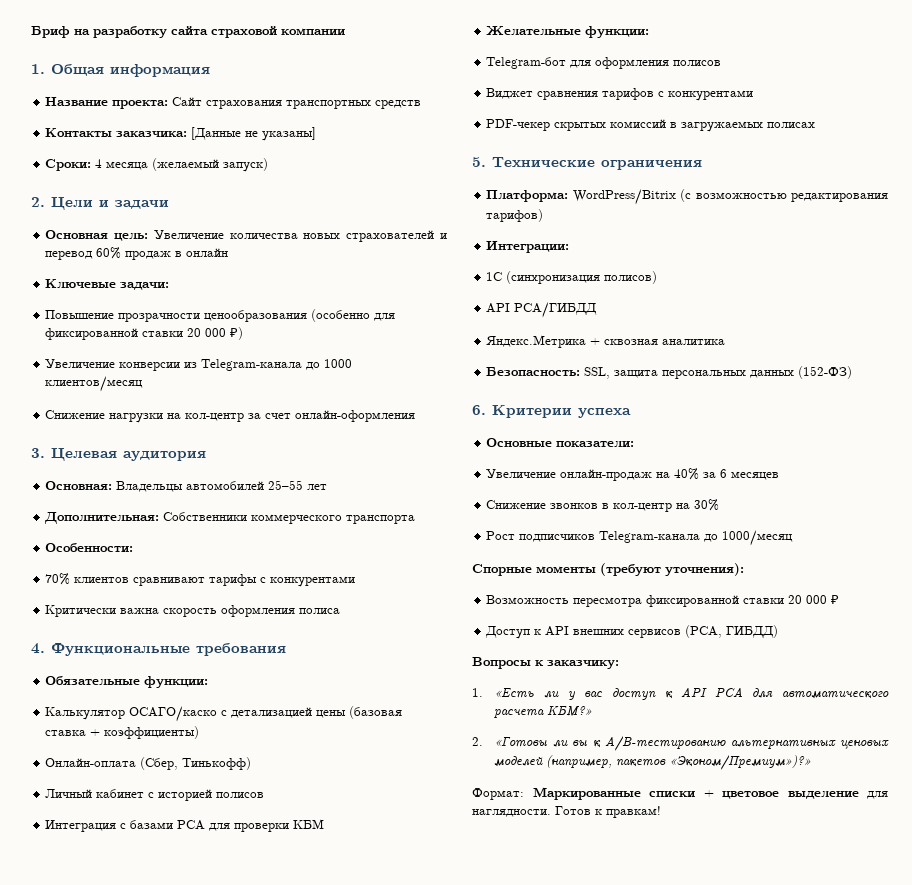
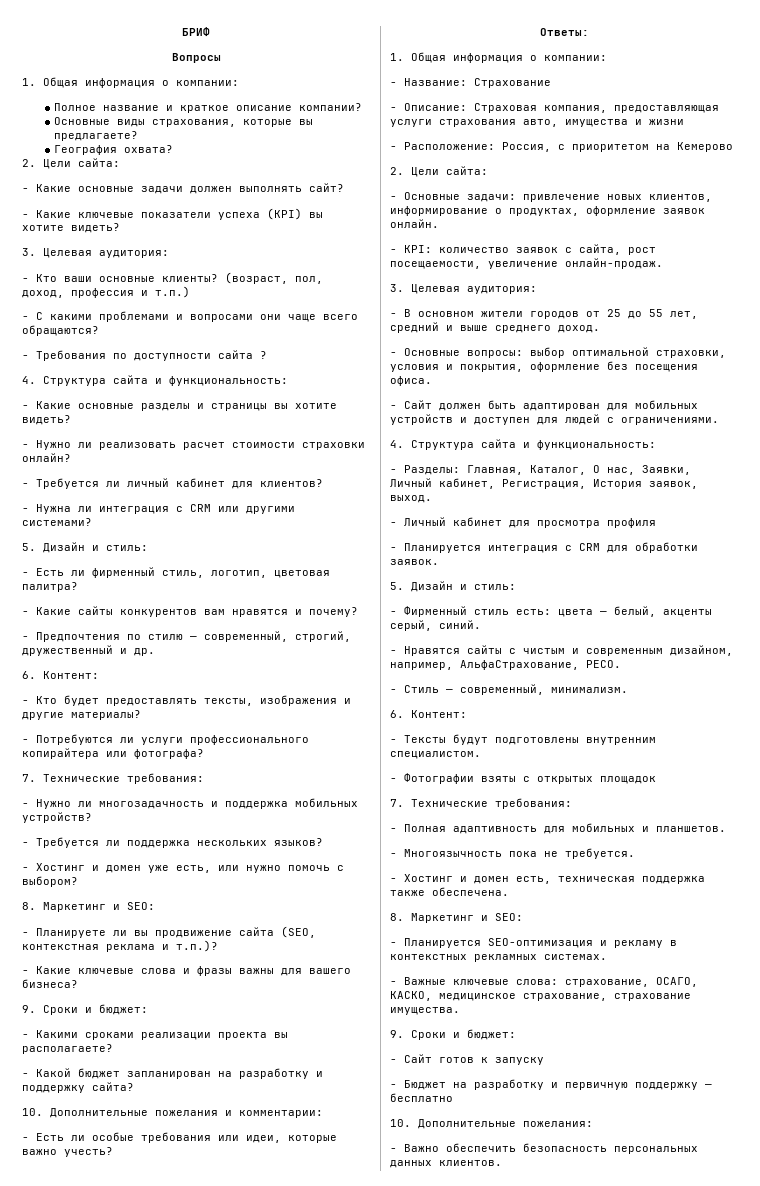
- Бриф на разработку сайта страховой компании
- 1. Общая информация
- Название проекта: Сайт страхования транспортных средств
- Контакты заказчика: [Данные не указаны]
- Сроки: 4 месяца (желаемый запуск)
- 2. Цели и задачи
- Основная цель: Увеличение количества новых страхователей и перевод 60% продаж в онлайн
- Ключевые задачи:
- Повышение прозрачности ценообразования (особенно для фиксированной ставки 20 000 ₽)
- Увеличение конверсии из Telegram-канала до 1000 клиентов/месяц
- Снижение нагрузки на кол-центр за счет онлайн-оформления
- 3. Целевая аудитория
- Основная: Владельцы автомобилей 25–55 лет
- Дополнительная: Собственники коммерческого транспорта
- Особенности:
- 70% клиентов сравнивают тарифы с конкурентами
- Критически важна скорость оформления полиса
- 4. Функциональные требования
- Обязательные функции:
- Калькулятор ОСАГО/каско с детализацией цены (базовая ставка + коэффициенты)
- Онлайн-оплата (Сбер, Тинькофф)
- Личный кабинет с историей полисов
- Интеграция с базами РСА для проверки КБМ
- Желательные функции:
- Telegram-бот для оформления полисов
- Виджет сравнения тарифов с конкурентами
- PDF-чекер скрытых комиссий в загружаемых полисах
- 5. Технические ограничения
- Платформа: WordPress/Bitrix (с возможностью редактирования тарифов)
- Интеграции:
- 1С (синхронизация полисов)
- API РСА/ГИБДД
- Яндекс.Метрика + сквозная аналитика
- Безопасность: SSL, защита персональных данных (152-ФЗ)
- 6. Критерии успеха
- Основные показатели:
- Увеличение онлайн-продаж на 40% за 6 месяцев
- Снижение звонков в кол-центр на 30%
- Рост подписчиков Telegram-канала до 1000/месяц
- Спорные моменты (требуют уточнения):
- Возможность пересмотра фиксированной ставки 20 000 ₽
- Доступ к API внешних сервисов (РСА, ГИБДД)
- Вопросы к заказчику:
- 1. «Есть ли у вас доступ к API РСА для автоматического расчета КБМ?»
- 2. «Готовы ли вы к A/B-тестированию альтернативных ценовых моделей (например, пакетов «Эконом/Премиум»)?»
- Формат: Маркированные списки + цветовое выделение для наглядности. Готов к правкам!
+ БРИФ
+ Вопросы
+ 1. Общая информация о компании:
+ Полное название и краткое описание компании?
+ Основные виды страхования, которые вы предлагаете?
+ География охвата?
+ 2. Цели сайта:
+ - Какие основные задачи должен выполнять сайт?
+ - Какие ключевые показатели успеха (KPI) вы хотите видеть?
+ 3. Целевая аудитория:
+ - Кто ваши основные клиенты? (возраст, пол, доход, профессия и т.п.)
+ - С какими проблемами и вопросами они чаще всего обращаются?
+ - Требования по доступности сайта ?
+ 4. Структура сайта и функциональность:
+ - Какие основные разделы и страницы вы хотите видеть?
+ - Нужно ли реализовать расчет стоимости страховки онлайн?
+ - Требуется ли личный кабинет для клиентов?
+ - Нужна ли интеграция с CRM или другими системами?
+ 5. Дизайн и стиль:
+ - Есть ли фирменный стиль, логотип, цветовая палитра?
+ - Какие сайты конкурентов вам нравятся и почему?
+ - Предпочтения по стилю — современный, строгий, дружественный и др.
+ 6. Контент:
+ - Кто будет предоставлять тексты, изображения и другие материалы?
+ - Потребуются ли услуги профессионального копирайтера или фотографа?
+ 7. Технические требования:
+ - Нужно ли многозадачность и поддержка мобильных устройств?
+ - Требуется ли поддержка нескольких языков?
+ - Хостинг и домен уже есть, или нужно помочь с выбором?
+ 8. Маркетинг и SEO:
+ - Планируете ли вы продвижение сайта (SEO, контекстная реклама и т.п.)?
+ - Какие ключевые слова и фразы важны для вашего бизнеса?
+ 9. Сроки и бюджет:
+ - Какими сроками реализации проекта вы располагаете?
+ - Какой бюджет запланирован на разработку и поддержку сайта?
+ 10. Дополнительные пожелания и комментарии:
+ - Есть ли особые требования или идеи, которые важно учесть?
+ Ответы:
+ 1. Общая информация о компании:
+ - Название: Страхование
+ - Описание: Страховая компания, предоставляющая услуги страхования авто, имущества и жизни
+ - Расположение: Россия, с приоритетом на Кемерово
+ 2. Цели сайта:
+ - Основные задачи: привлечение новых клиентов, информирование о продуктах, оформление заявок онлайн.
+ - KPI: количество заявок с сайта, рост посещаемости, увеличение онлайн-продаж.
+ 3. Целевая аудитория:
+ - В основном жители городов от 25 до 55 лет, средний и выше среднего доход.
+ - Основные вопросы: выбор оптимальной страховки, условия и покрытия, оформление без посещения офиса.
+ - Сайт должен быть адаптирован для мобильных устройств и доступен для людей с ограничениями.
+ 4. Структура сайта и функциональность:
+ - Разделы: Главная, Каталог, О нас, Заявки, Личный кабинет, Регистрация, История заявок, выход.
+ - Личный кабинет для просмотра профиля
+ - Планируется интеграция с CRM для обработки заявок.
+ 5. Дизайн и стиль:
+ - Фирменный стиль есть: цвета — белый, акценты серый, синий.
+ - Нравятся сайты с чистым и современным дизайном, например, АльфаСтрахование, РЕСО.
+ - Стиль — современный, минимализм.
+ 6. Контент:
+ - Тексты будут подготовлены внутренним специалистом.
+ - Фотографии взяты с открытых площадок
+ 7. Технические требования:
+ - Полная адаптивность для мобильных и планшетов.
+ - Многоязычность пока не требуется.
+ - Хостинг и домен есть, техническая поддержка также обеспечена.
+ 8. Маркетинг и SEO:
+ - Планируется SEO-оптимизация и рекламу в контекстных рекламных системах.
+ - Важные ключевые слова: страхование, ОСАГО, КАСКО, медицинское страхование, страхование имущества.
+ 9. Сроки и бюджет:
+ - Сайт готов к запуску
+ - Бюджет на разработку и первичную поддержку — бесплатно
+ 10. Дополнительные пожелания:
+ - Важно обеспечить безопасность персональных данных клиентов.

